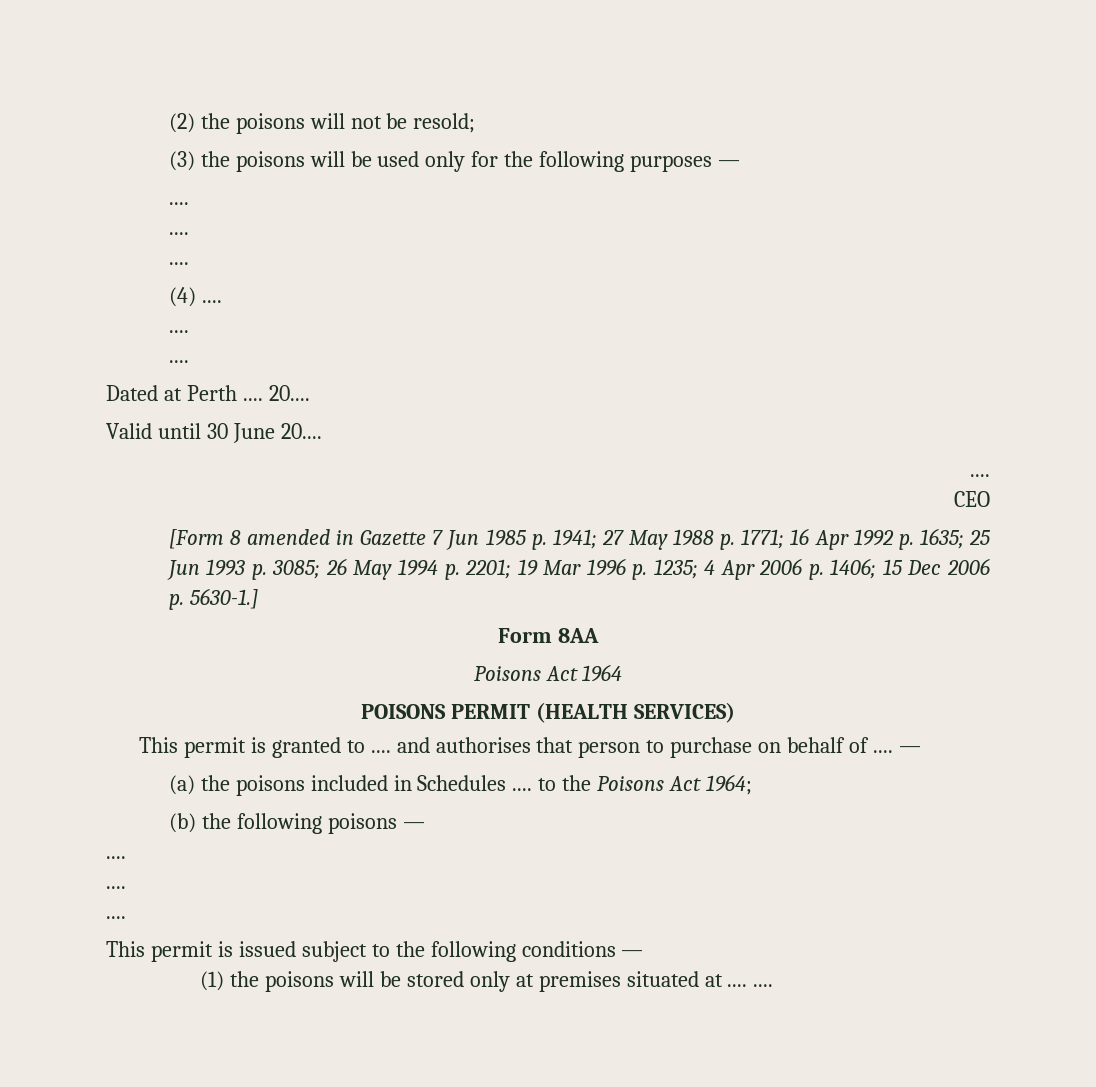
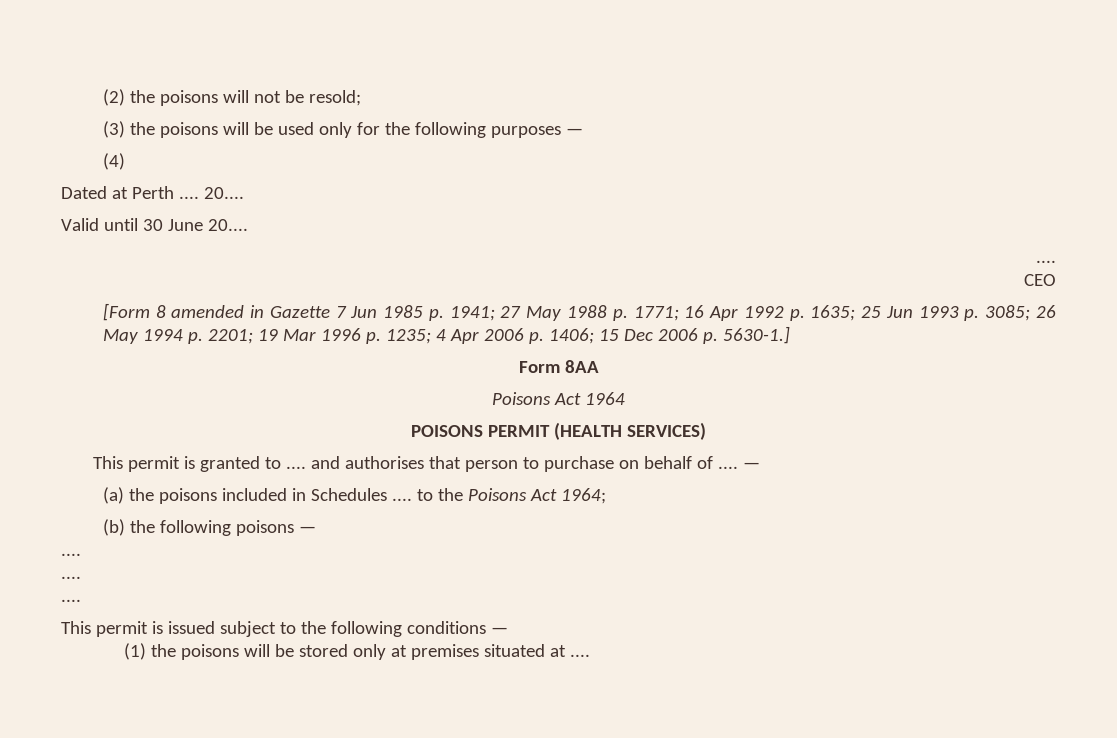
  (3) the poisons will be used only for the following purposes —
- ....
- ....
- ....
- (4) ....
- ....
- ....
+ (4)
- (1) the poisons will be stored only at premises situated at .... ....
+ (1) the poisons will be stored only at premises situated at ....

